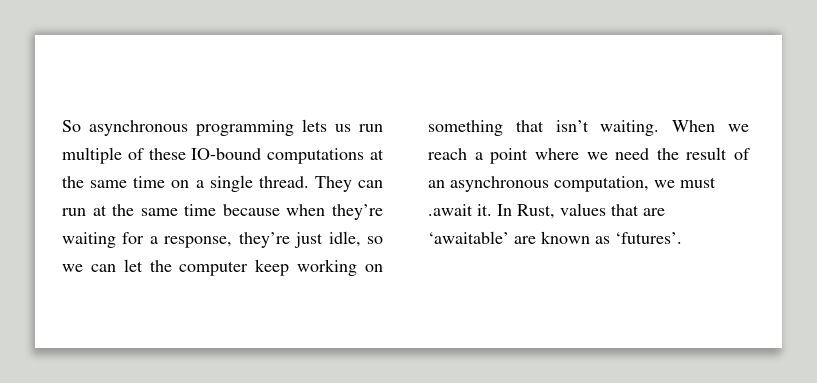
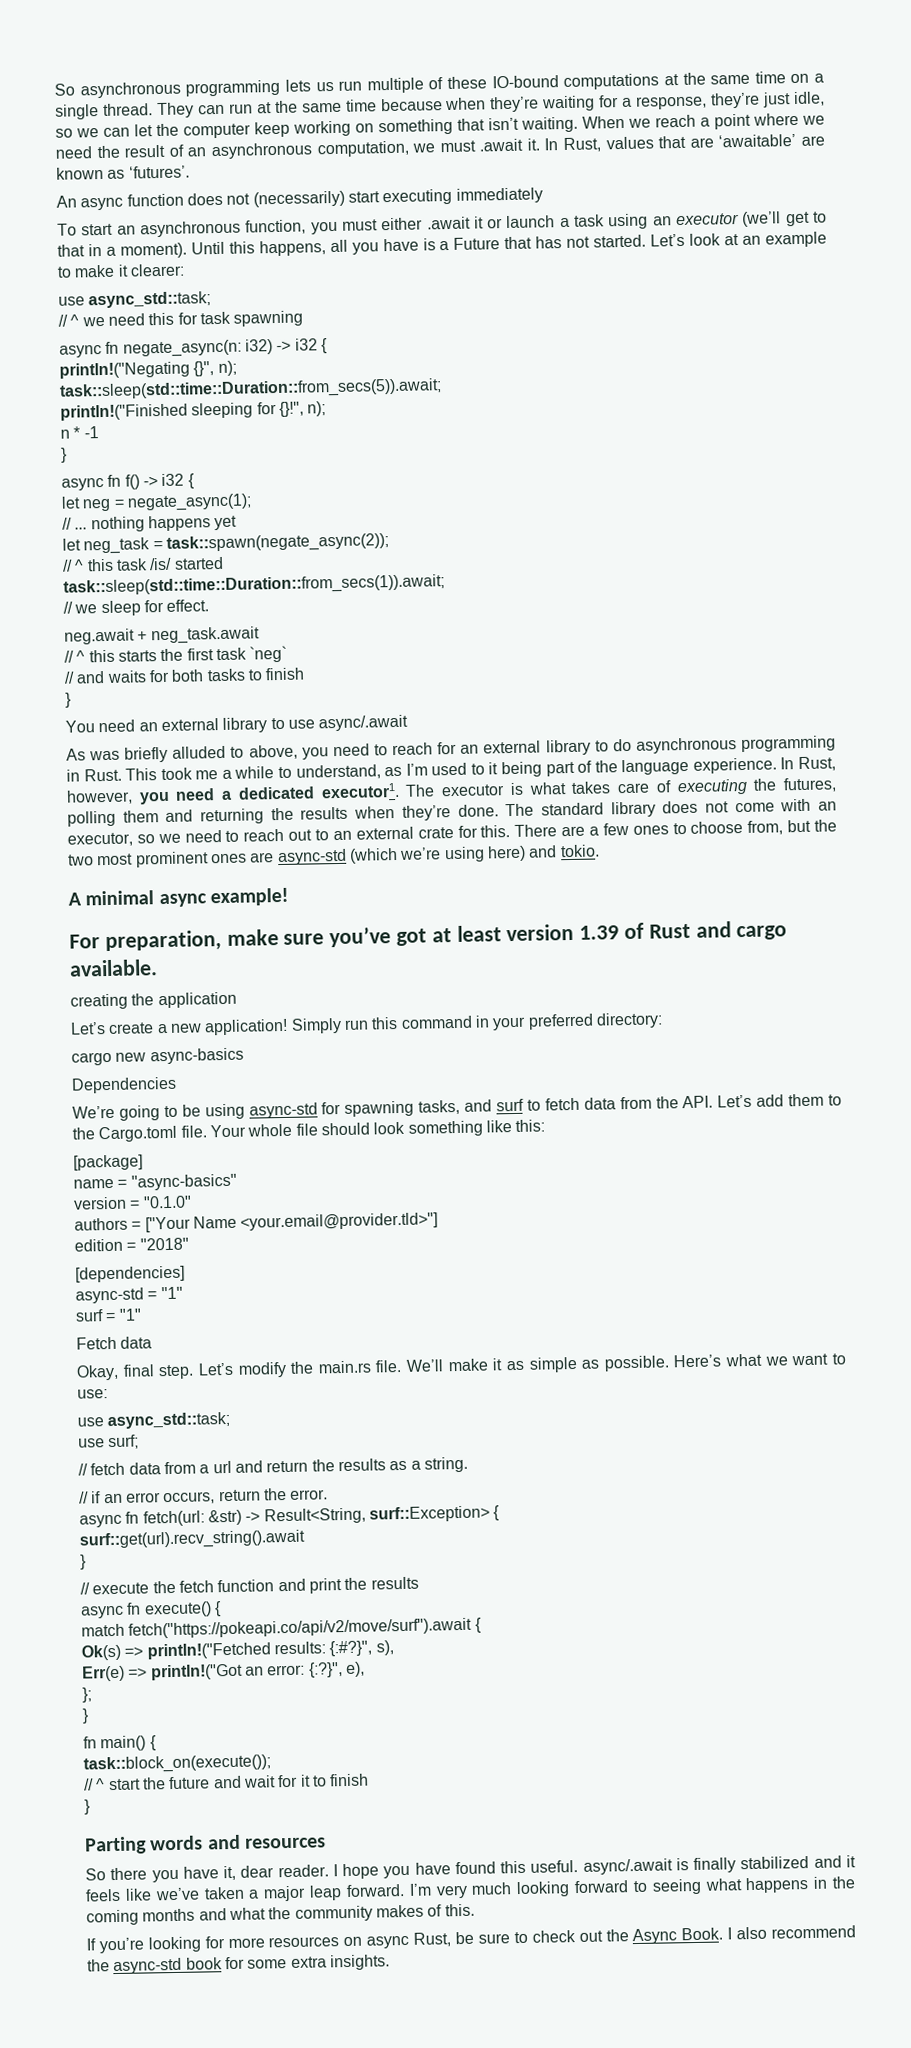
+ An async function does not (necessarily) start executing immediately
+ To start an asynchronous function, you must either .await it or launch a task using an executor (we’ll get to that in a moment). Until this happens, all you have is a Future that has not started. Let’s look at an example to make it clearer:
+ use async_std::task;
+ // ^ we need this for task spawning
+ async fn negate_async(n: i32) -> i32 {
+ println!("Negating {}", n);
+ task::sleep(std::time::Duration::from_secs(5)).await;
+ println!("Finished sleeping for {}!", n);
+ n * -1
+ }
+ async fn f() -> i32 {
+ let neg = negate_async(1);
+ // ... nothing happens yet
+ let neg_task = task::spawn(negate_async(2));
+ // ^ this task /is/ started
+ task::sleep(std::time::Duration::from_secs(1)).await;
+ // we sleep for effect.
+ neg.await + neg_task.await
+ // ^ this starts the first task `neg`
+ // and waits for both tasks to finish
+ }
+ You need an external library to use async/.await
+ As was briefly alluded to above, you need to reach for an external library to do asynchronous programming in Rust. This took me a while to understand, as I’m used to it being part of the language experience. In Rust, however, you need a dedicated executor1. The executor is what takes care of executing the futures, polling them and returning the results when they’re done. The standard library does not come with an executor, so we need to reach out to an external crate for this. There are a few ones to choose from, but the two most prominent ones are async-std (which we’re using here) and tokio.
+ A minimal async example!
+ For preparation, make sure you’ve got at least version 1.39 of Rust and cargo available.
+ creating the application
+ Let’s create a new application! Simply run this command in your preferred directory:
+ cargo new async-basics
+ Dependencies
+ We’re going to be using async-std for spawning tasks, and surf to fetch data from the API. Let’s add them to the Cargo.toml file. Your whole file should look something like this:
+ [package]
+ name = "async-basics"
+ version = "0.1.0"
+ authors = ["Your Name <your.email@provider.tld>"]
+ edition = "2018"
+ [dependencies]
+ async-std = "1"
+ surf = "1"
+ Fetch data
+ Okay, final step. Let’s modify the main.rs file. We’ll make it as simple as possible. Here’s what we want to use:
+ use async_std::task;
+ use surf;
+ // fetch data from a url and return the results as a string.
+ // if an error occurs, return the error.
+ async fn fetch(url: &str) -> Result<String, surf::Exception> {
+ surf::get(url).recv_string().await
+ }
+ // execute the fetch function and print the results
+ async fn execute() {
+ match fetch("https://pokeapi.co/api/v2/move/surf").await {
+ Ok(s) => println!("Fetched results: {:#?}", s),
+ Err(e) => println!("Got an error: {:?}", e),
+ };
+ }
+ fn main() {
+ task::block_on(execute());
+ // ^ start the future and wait for it to finish
+ }
+ Parting words and resources
+ So there you have it, dear reader. I hope you have found this useful. async/.await is finally stabilized and it feels like we’ve taken a major leap forward. I’m very much looking forward to seeing what happens in the coming months and what the community makes of this.
+ If you’re looking for more resources on async Rust, be sure to check out the Async Book. I also recommend the async-std book for some extra insights.

